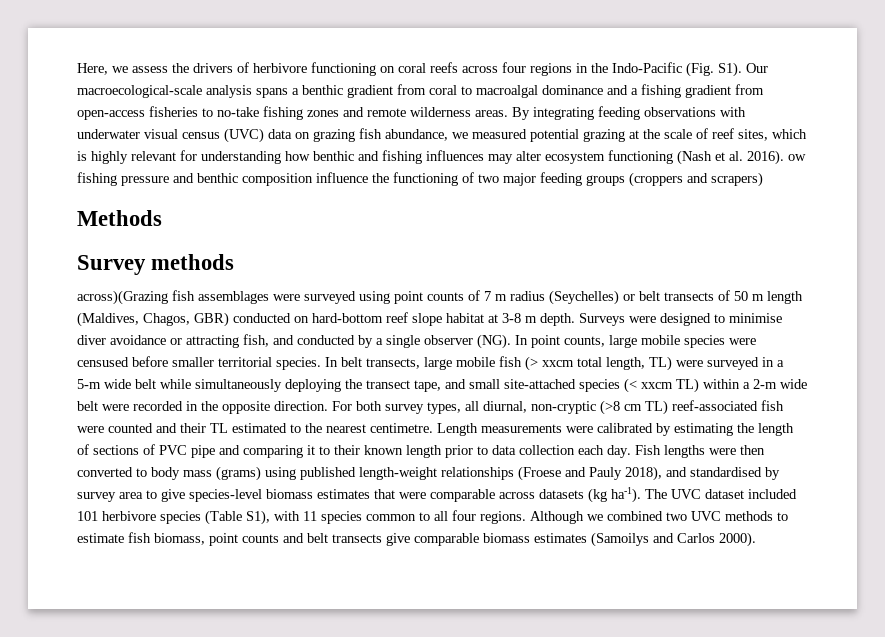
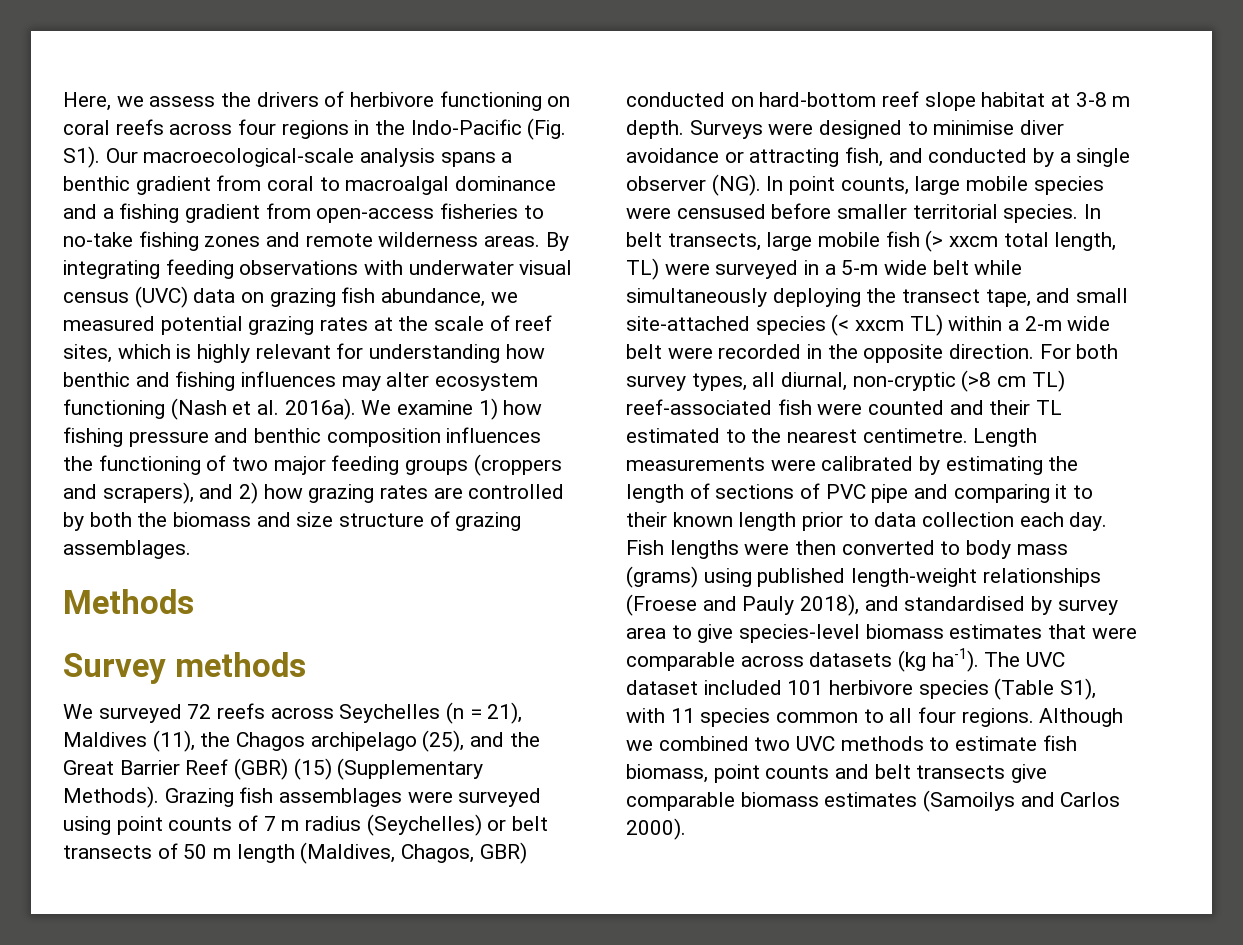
- By integrating feeding observations with underwater visual census (UVC) data on grazing fish abundance, we measured potential grazing at the scale of reef sites, which is highly relevant for understanding how benthic and fishing influences may alter ecosystem functioning (Nash et al. 2016). ow fishing pressure and benthic composition influence the functioning of two major feeding groups (croppers and scrapers)
+ By integrating feeding observations with underwater visual census (UVC) data on grazing fish abundance, we measured potential grazing rates at the scale of reef sites, which is highly relevant for understanding how benthic and fishing influences may alter ecosystem functioning (Nash et al. 2016a). We examine 1) how fishing pressure and benthic composition influences the functioning of two major feeding groups (croppers and scrapers), and 2) how grazing rates are controlled by both the biomass and size structure of grazing assemblages.
  Methods
  Survey methods
- across)(Grazing fish assemblages were surveyed using point counts of 7 m radius (Seychelles) or belt transects of 50 m length (Maldives, Chagos, GBR) conducted on hard-bottom reef slope habitat at 3-8 m depth.
+ We surveyed 72 reefs across Seychelles (n = 21), Maldives (11), the Chagos archipelago (25), and the Great Barrier Reef (GBR) (15) (Supplementary Methods). Grazing fish assemblages were surveyed using point counts of 7 m radius (Seychelles) or belt transects of 50 m length (Maldives, Chagos, GBR) conducted on hard-bottom reef slope habitat at 3-8 m depth.

